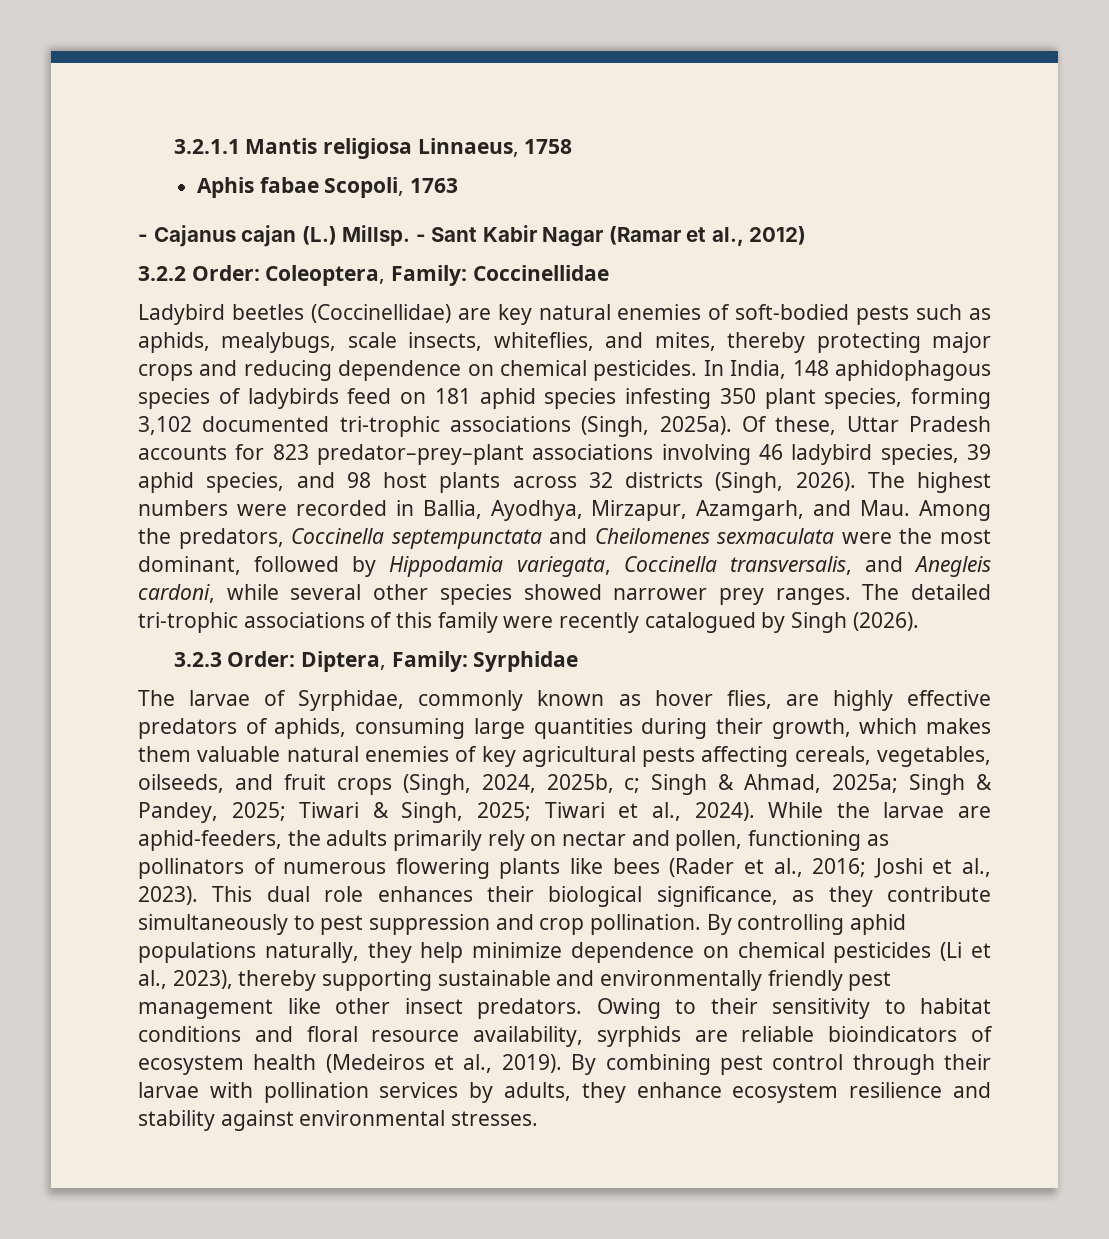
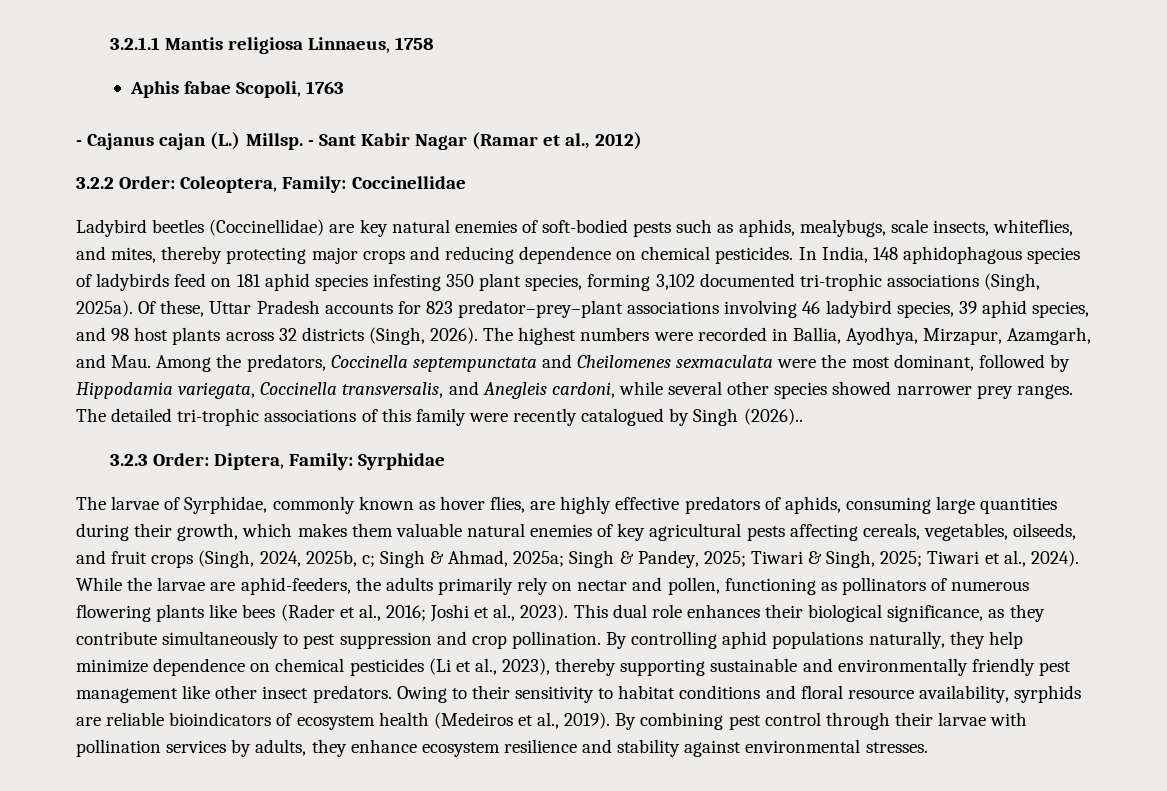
- The detailed tri-trophic associations of this family were recently catalogued by Singh (2026).
+ The detailed tri-trophic associations of this family were recently catalogued by Singh (2026)..

